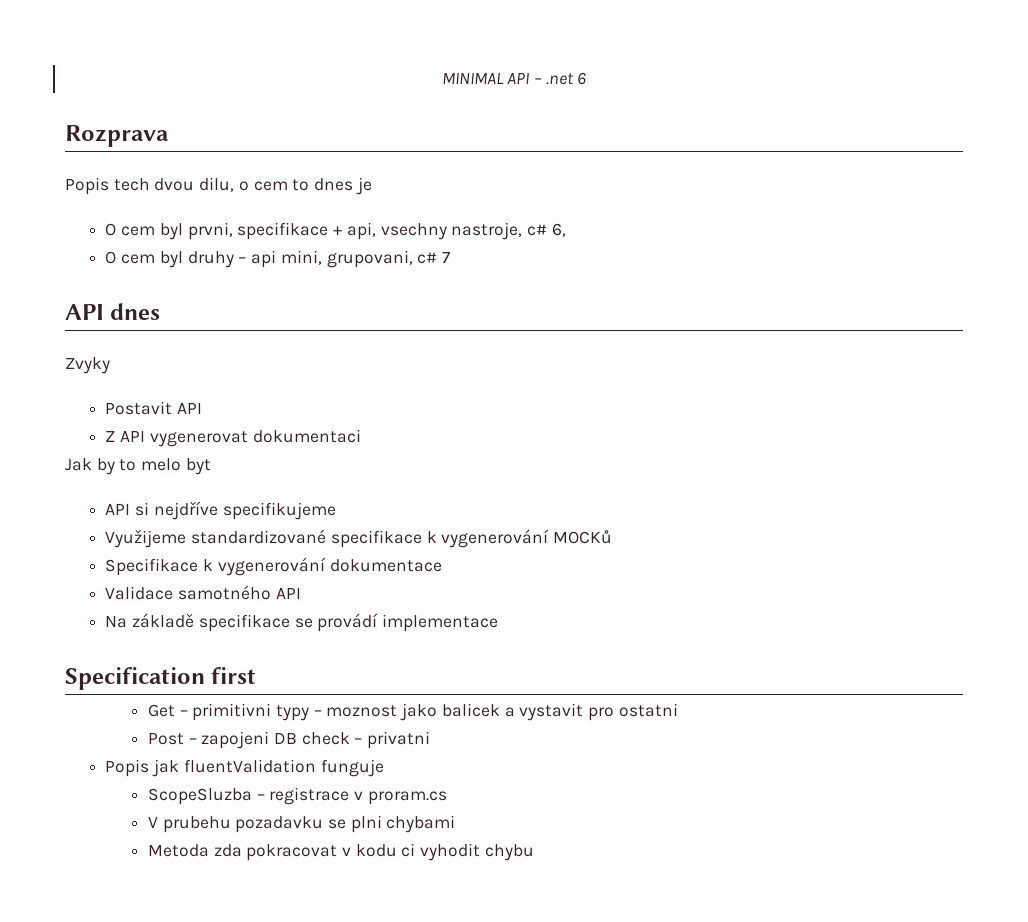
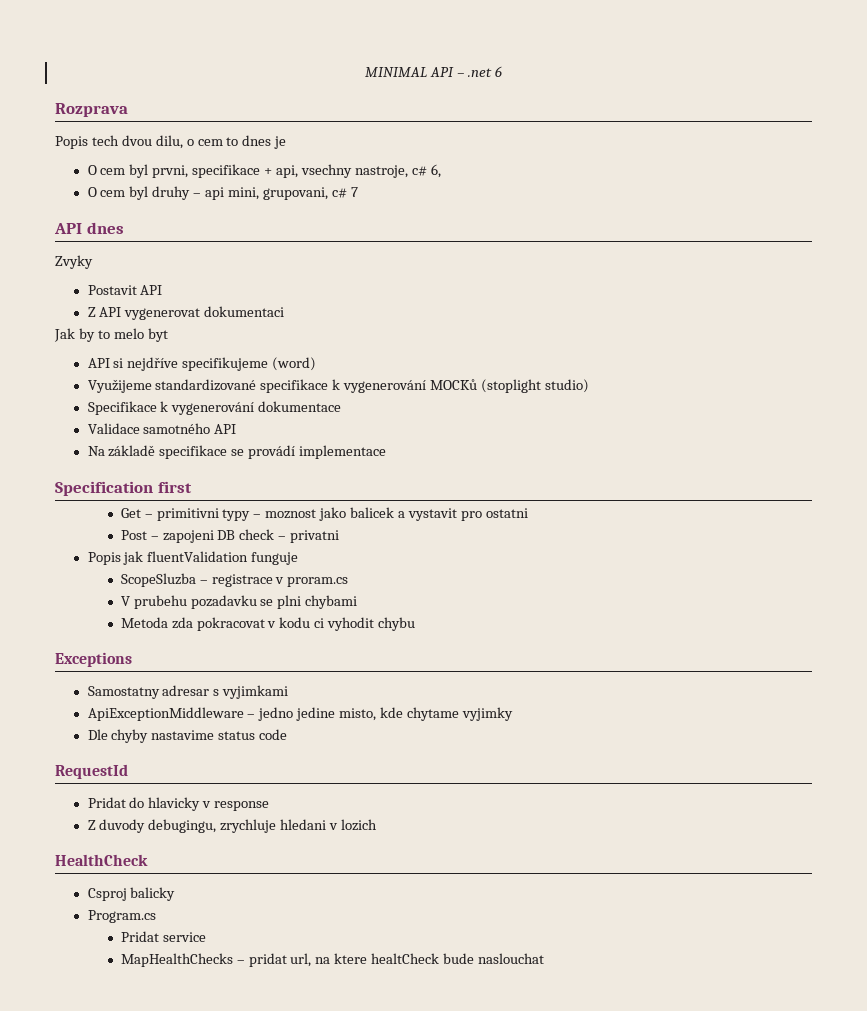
- API si nejdříve specifikujeme
+ API si nejdříve specifikujeme (word)
- Využijeme standardizované specifikace k vygenerování MOCKů
+ Využijeme standardizované specifikace k vygenerování MOCKů (stoplight studio)
+ Exceptions
+ Samostatny adresar s vyjimkami
+ ApiExceptionMiddleware – jedno jedine misto, kde chytame vyjimky
+ Dle chyby nastavime status code
+ RequestId
+ Pridat do hlavicky v response
+ Z duvody debugingu, zrychluje hledani v lozich
+ HealthCheck
+ Csproj balicky
+ Program.cs
+ Pridat service
+ MapHealthChecks – pridat url, na ktere healtCheck bude naslouchat

